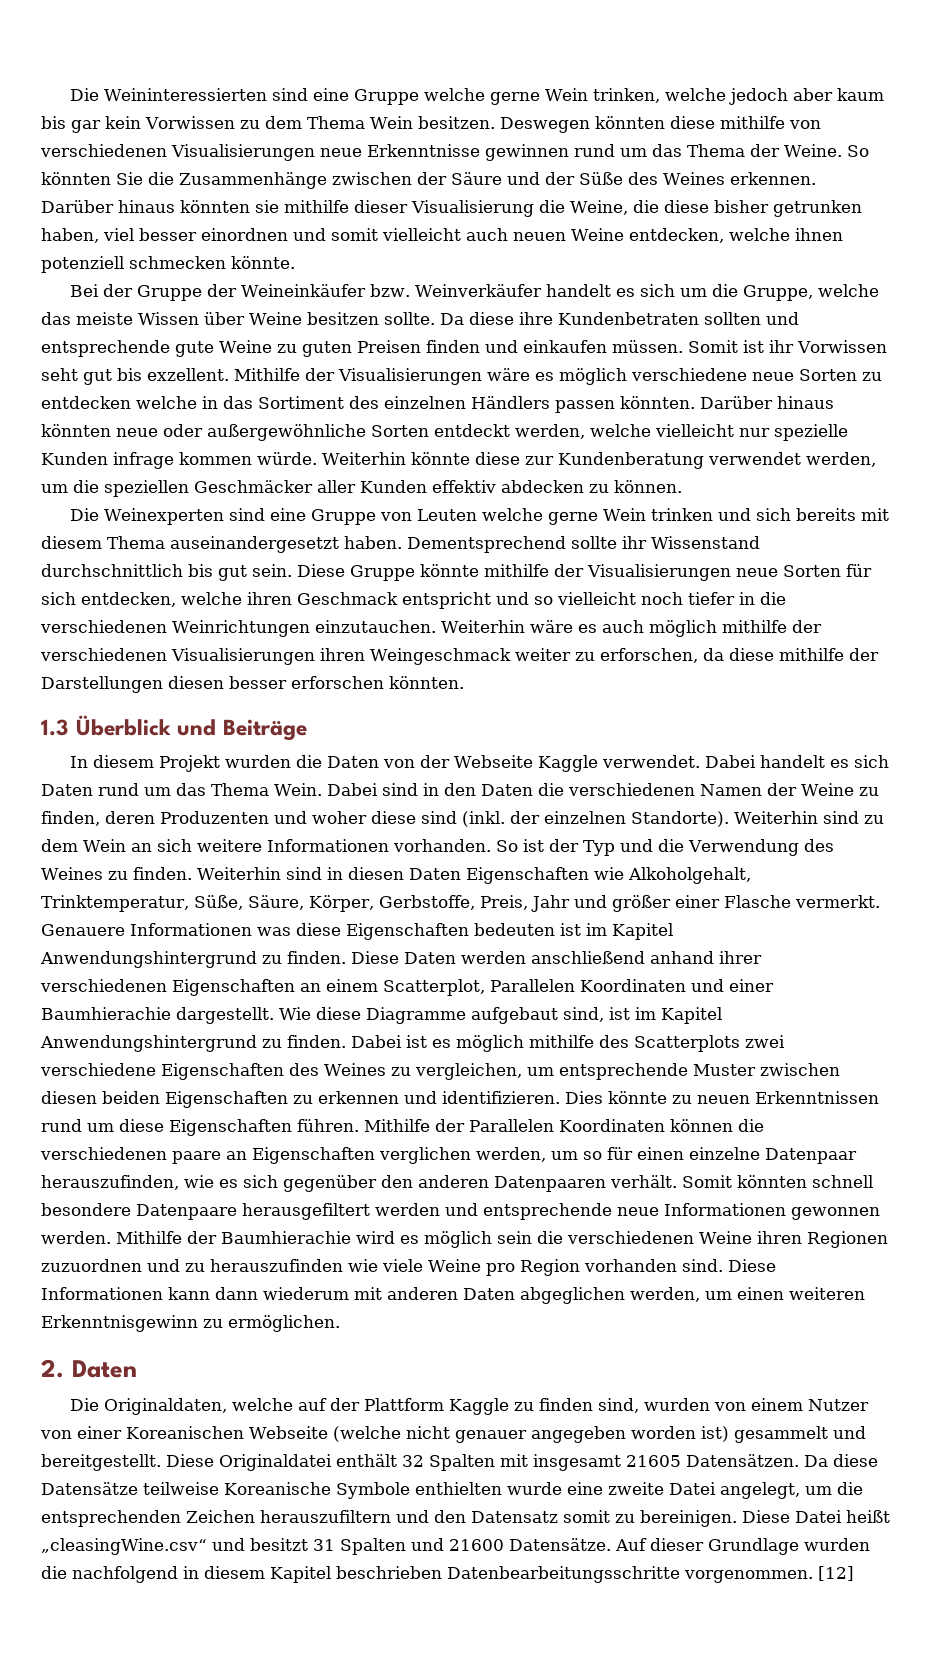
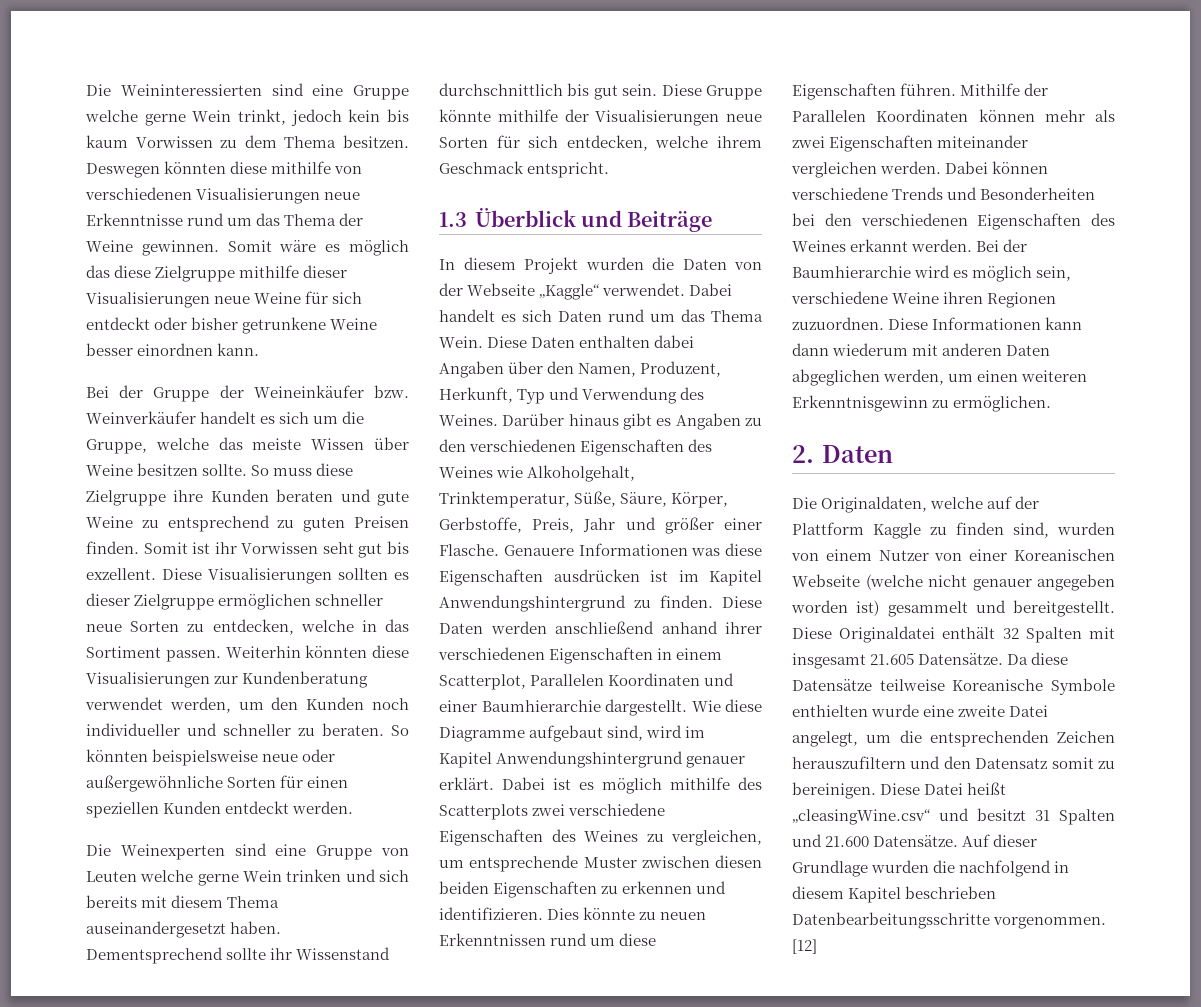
- Die Weininteressierten sind eine Gruppe welche gerne Wein trinken, welche jedoch aber kaum bis gar kein Vorwissen zu dem Thema Wein besitzen.
+ Die Weininteressierten sind eine Gruppe welche gerne Wein trinkt, jedoch kein bis kaum Vorwissen zu dem Thema besitzen.
- Deswegen könnten diese mithilfe von verschiedenen Visualisierungen neue Erkenntnisse gewinnen rund um das Thema der Weine. So könnten Sie die Zusammenhänge zwischen der Säure und der Süße des Weines erkennen. Darüber hinaus könnten sie mithilfe dieser Visualisierung die Weine, die diese bisher getrunken haben, viel besser einordnen und somit vielleicht auch neuen Weine entdecken, welche ihnen potenziell schmecken könnte.
+ Deswegen könnten diese mithilfe von verschiedenen Visualisierungen neue Erkenntnisse rund um das Thema der Weine gewinnen. Somit wäre es möglich das diese Zielgruppe mithilfe dieser Visualisierungen neue Weine für sich entdeckt oder bisher getrunkene Weine besser einordnen kann.
- Da diese ihre Kundenbetraten sollten und entsprechende gute Weine zu guten Preisen finden und einkaufen müssen.
+ So muss diese Zielgruppe ihre Kunden beraten und gute Weine zu entsprechend zu guten Preisen finden.
- Mithilfe der Visualisierungen wäre es möglich verschiedene neue Sorten zu entdecken welche in das Sortiment des einzelnen Händlers passen könnten. Darüber hinaus könnten neue oder außergewöhnliche Sorten entdeckt werden, welche vielleicht nur spezielle Kunden infrage kommen würde. Weiterhin könnte diese zur Kundenberatung verwendet werden, um die speziellen Geschmäcker aller Kunden effektiv abdecken zu können.
+ Diese Visualisierungen sollten es dieser Zielgruppe ermöglichen schneller neue Sorten zu entdecken, welche in das Sortiment passen. Weiterhin könnten diese Visualisierungen zur Kundenberatung verwendet werden, um den Kunden noch individueller und schneller zu beraten. So könnten beispielsweise neue oder außergewöhnliche Sorten für einen speziellen Kunden entdeckt werden.
- Diese Gruppe könnte mithilfe der Visualisierungen neue Sorten für sich entdecken, welche ihren Geschmack entspricht und so vielleicht noch tiefer in die verschiedenen Weinrichtungen einzutauchen. Weiterhin wäre es auch möglich mithilfe der verschiedenen Visualisierungen ihren Weingeschmack weiter zu erforschen, da diese mithilfe der Darstellungen diesen besser erforschen könnten.
+ Diese Gruppe könnte mithilfe der Visualisierungen neue Sorten für sich entdecken, welche ihrem Geschmack entspricht.
- In diesem Projekt wurden die Daten von der Webseite Kaggle verwendet.
+ In diesem Projekt wurden die Daten von der Webseite „Kaggle“ verwendet.
- Dabei sind in den Daten die verschiedenen Namen der Weine zu finden, deren Produzenten und woher diese sind (inkl. der einzelnen Standorte). Weiterhin sind zu dem Wein an sich weitere Informationen vorhanden. So ist der Typ und die Verwendung des Weines zu finden. Weiterhin sind in diesen Daten Eigenschaften wie Alkoholgehalt, Trinktemperatur, Süße, Säure, Körper, Gerbstoffe, Preis, Jahr und größer einer Flasche vermerkt.
+ Diese Daten enthalten dabei Angaben über den Namen, Produzent, Herkunft, Typ und Verwendung des Weines. Darüber hinaus gibt es Angaben zu den verschiedenen Eigenschaften des Weines wie Alkoholgehalt, Trinktemperatur, Süße, Säure, Körper, Gerbstoffe, Preis, Jahr und größer einer Flasche.
- Genauere Informationen was diese Eigenschaften bedeuten ist im Kapitel Anwendungshintergrund zu finden.
+ Genauere Informationen was diese Eigenschaften ausdrücken ist im Kapitel Anwendungshintergrund zu finden.
- Diese Daten werden anschließend anhand ihrer verschiedenen Eigenschaften an einem Scatterplot, Parallelen Koordinaten und einer Baumhierachie dargestellt.
+ Diese Daten werden anschließend anhand ihrer verschiedenen Eigenschaften in einem Scatterplot, Parallelen Koordinaten und einer Baumhierarchie dargestellt.
- Wie diese Diagramme aufgebaut sind, ist im Kapitel Anwendungshintergrund zu finden.
+ Wie diese Diagramme aufgebaut sind, wird im Kapitel Anwendungshintergrund genauer erklärt.
- Mithilfe der Parallelen Koordinaten können die verschiedenen paare an Eigenschaften verglichen werden, um so für einen einzelne Datenpaar herauszufinden, wie es sich gegenüber den anderen Datenpaaren verhält. Somit könnten schnell besondere Datenpaare herausgefiltert werden und entsprechende neue Informationen gewonnen werden. Mithilfe der Baumhierachie wird es möglich sein die verschiedenen Weine ihren Regionen zuzuordnen und zu herauszufinden wie viele Weine pro Region vorhanden sind.
+ Mithilfe der Parallelen Koordinaten können mehr als zwei Eigenschaften miteinander vergleichen werden. Dabei können verschiedene Trends und Besonderheiten bei den verschiedenen Eigenschaften des Weines erkannt werden. Bei der Baumhierarchie wird es möglich sein, verschiedene Weine ihren Regionen zuzuordnen.
- Diese Originaldatei enthält 32 Spalten mit insgesamt 21605 Datensätzen.
+ Diese Originaldatei enthält 32 Spalten mit insgesamt 21.605 Datensätze.
- Diese Datei heißt „cleasingWine.csv“ und besitzt 31 Spalten und 21600 Datensätze.
+ Diese Datei heißt „cleasingWine.csv“ und besitzt 31 Spalten und 21.600 Datensätze.

